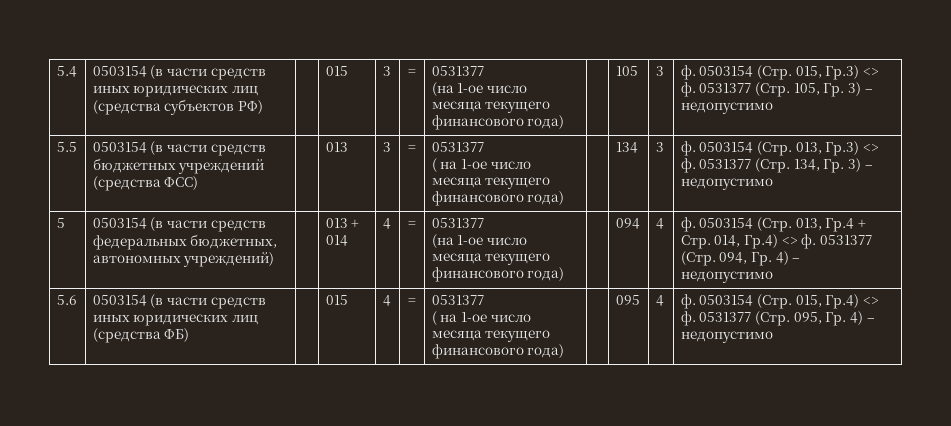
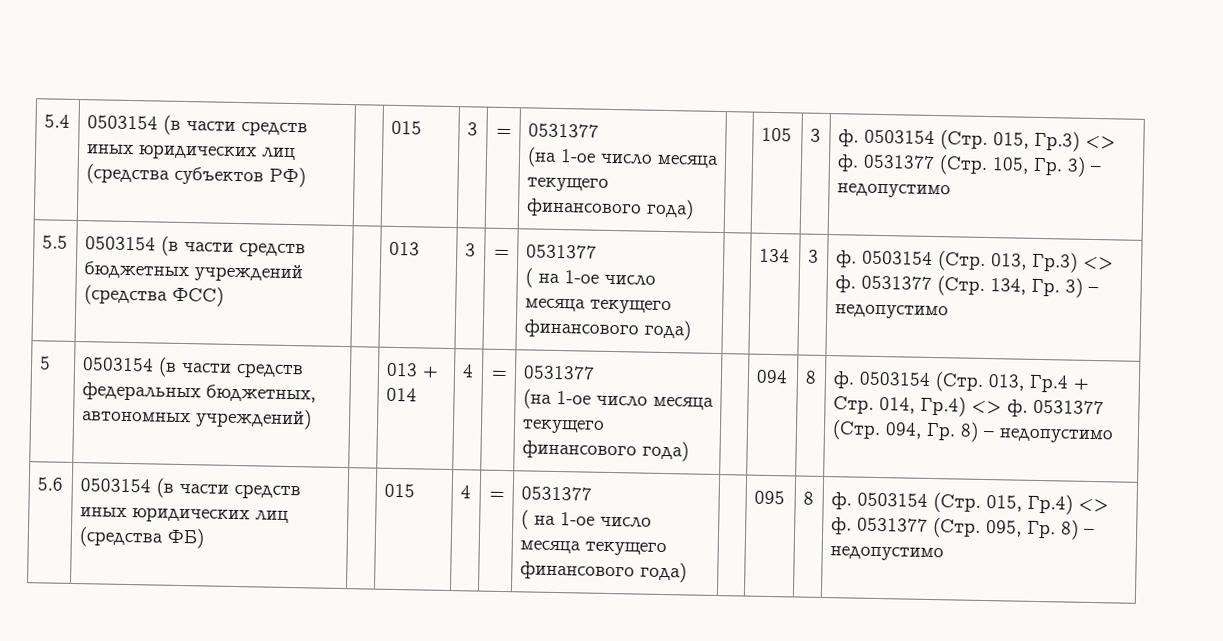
- 094 | 4
+ 094 | 8
- 0531377 (Стр. 094, Гр. 4) – недопустимо
+ 0531377 (Стр. 094, Гр. 8) – недопустимо
  5.6 | 0503154 (в части средств иных юридических лиц (средства ФБ) | | 015 | 4 | = | 0531377
- ( на 1-ое число месяца текущего финансового года) | | 095 | 4 | ф. 0503154 (Стр. 015, Гр.4) <> ф. 0531377 (Стр. 095, Гр. 4) – недопустимо
+ ( на 1-ое число месяца текущего финансового года) | | 095 | 8 | ф. 0503154 (Стр. 015, Гр.4) <> ф. 0531377 (Стр. 095, Гр. 8) – недопустимо

